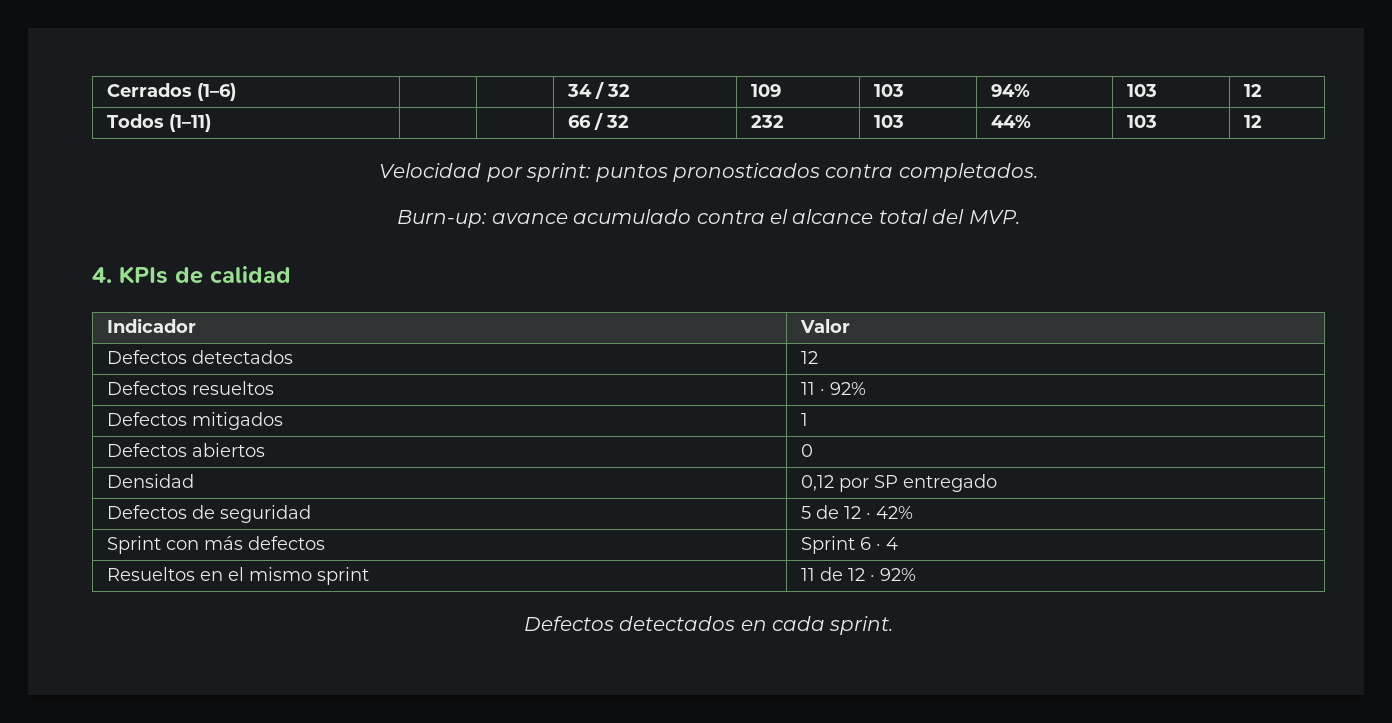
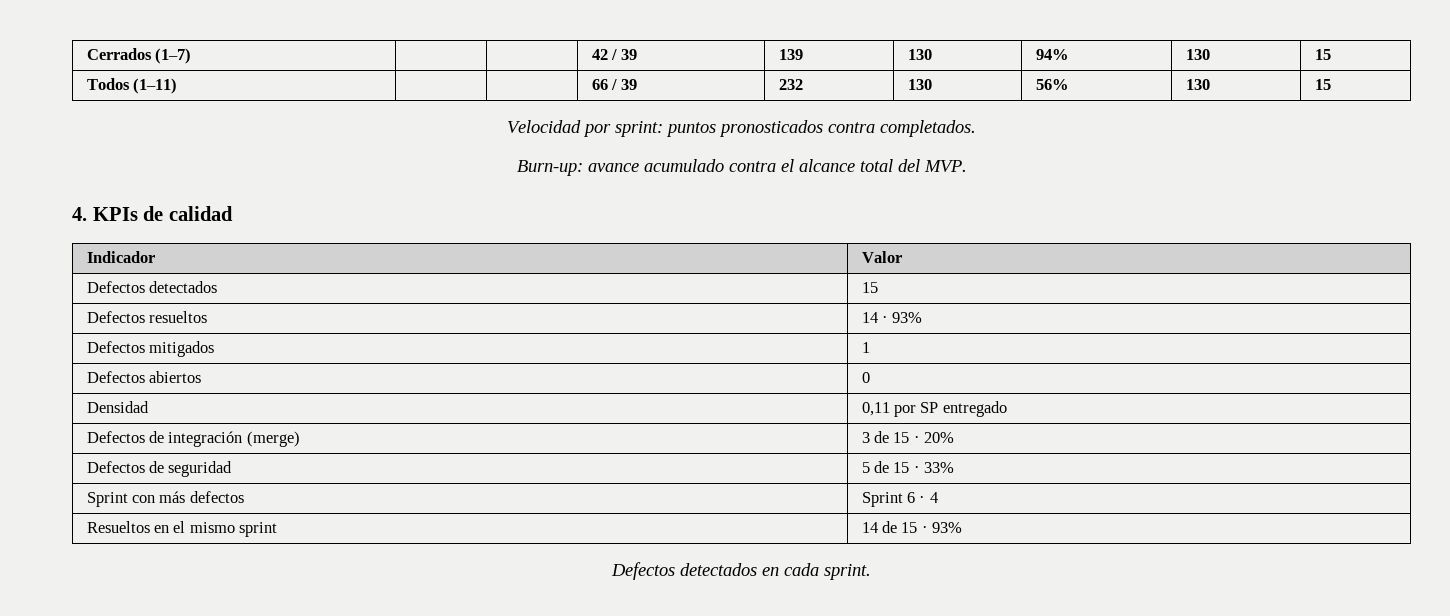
- Cerrados (1–6) | | | 34 / 32 | 109 | 103 | 94% | 103 | 12
+ Cerrados (1–7) | | | 42 / 39 | 139 | 130 | 94% | 130 | 15
- Todos (1–11) | | | 66 / 32 | 232 | 103 | 44% | 103 | 12
+ Todos (1–11) | | | 66 / 39 | 232 | 130 | 56% | 130 | 15
- Defectos detectados | 12
+ Defectos detectados | 15
- Defectos resueltos | 11 · 92%
+ Defectos resueltos | 14 · 93%
- Densidad | 0,12 por SP entregado
+ Densidad | 0,11 por SP entregado
+ Defectos de integración (merge) | 3 de 15 · 20%
- Defectos de seguridad | 5 de 12 · 42%
+ Defectos de seguridad | 5 de 15 · 33%
- Resueltos en el mismo sprint | 11 de 12 · 92%
+ Resueltos en el mismo sprint | 14 de 15 · 93%

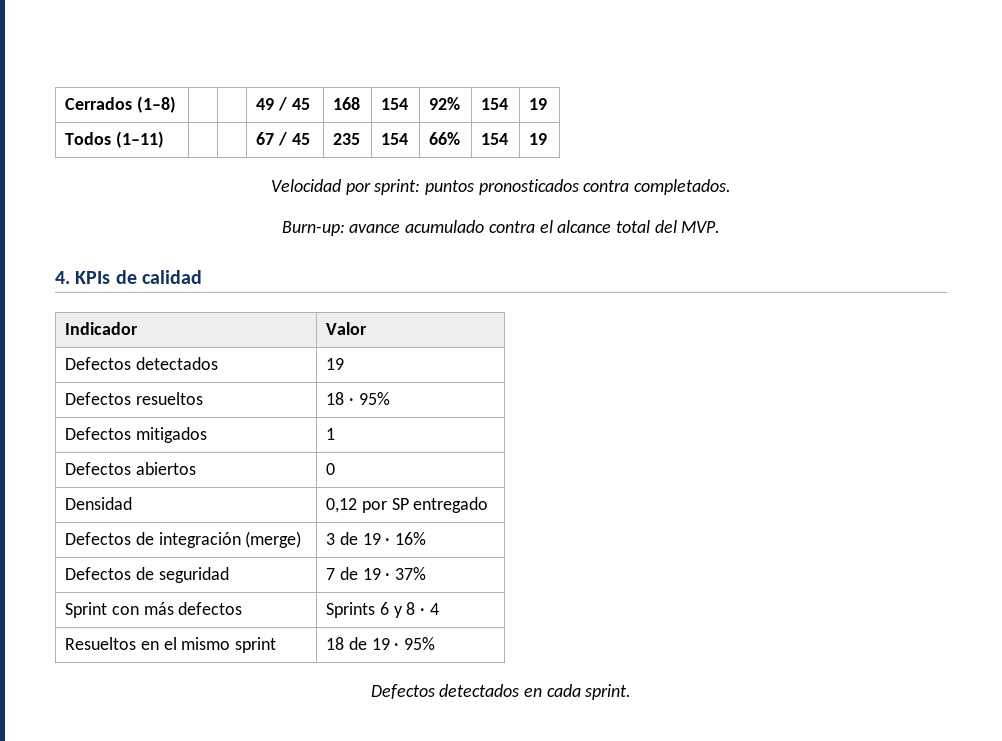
- Cerrados (1–7) | | | 42 / 39 | 139 | 130 | 94% | 130 | 15
- Todos (1–11) | | | 66 / 39 | 232 | 130 | 56% | 130 | 15
+ Cerrados (1–8) | | | 49 / 45 | 168 | 154 | 92% | 154 | 19
+ Todos (1–11) | | | 67 / 45 | 235 | 154 | 66% | 154 | 19
- Defectos detectados | 15
+ Defectos detectados | 19
- Defectos resueltos | 14 · 93%
+ Defectos resueltos | 18 · 95%
- Densidad | 0,11 por SP entregado
+ Densidad | 0,12 por SP entregado
- Defectos de integración (merge) | 3 de 15 · 20%
+ Defectos de integración (merge) | 3 de 19 · 16%
- Defectos de seguridad | 5 de 15 · 33%
+ Defectos de seguridad | 7 de 19 · 37%
- Sprint con más defectos | Sprint 6 · 4
+ Sprint con más defectos | Sprints 6 y 8 · 4
- Resueltos en el mismo sprint | 14 de 15 · 93%
+ Resueltos en el mismo sprint | 18 de 19 · 95%

